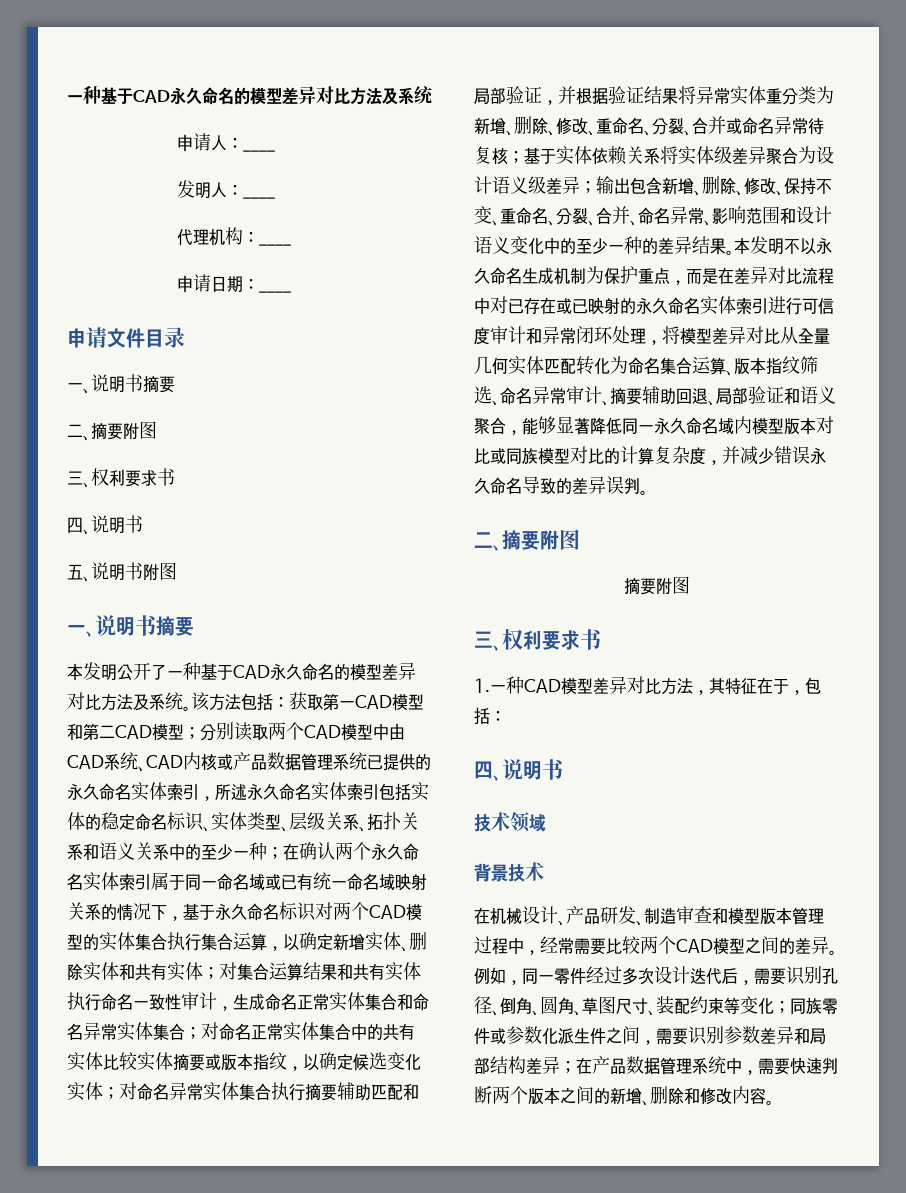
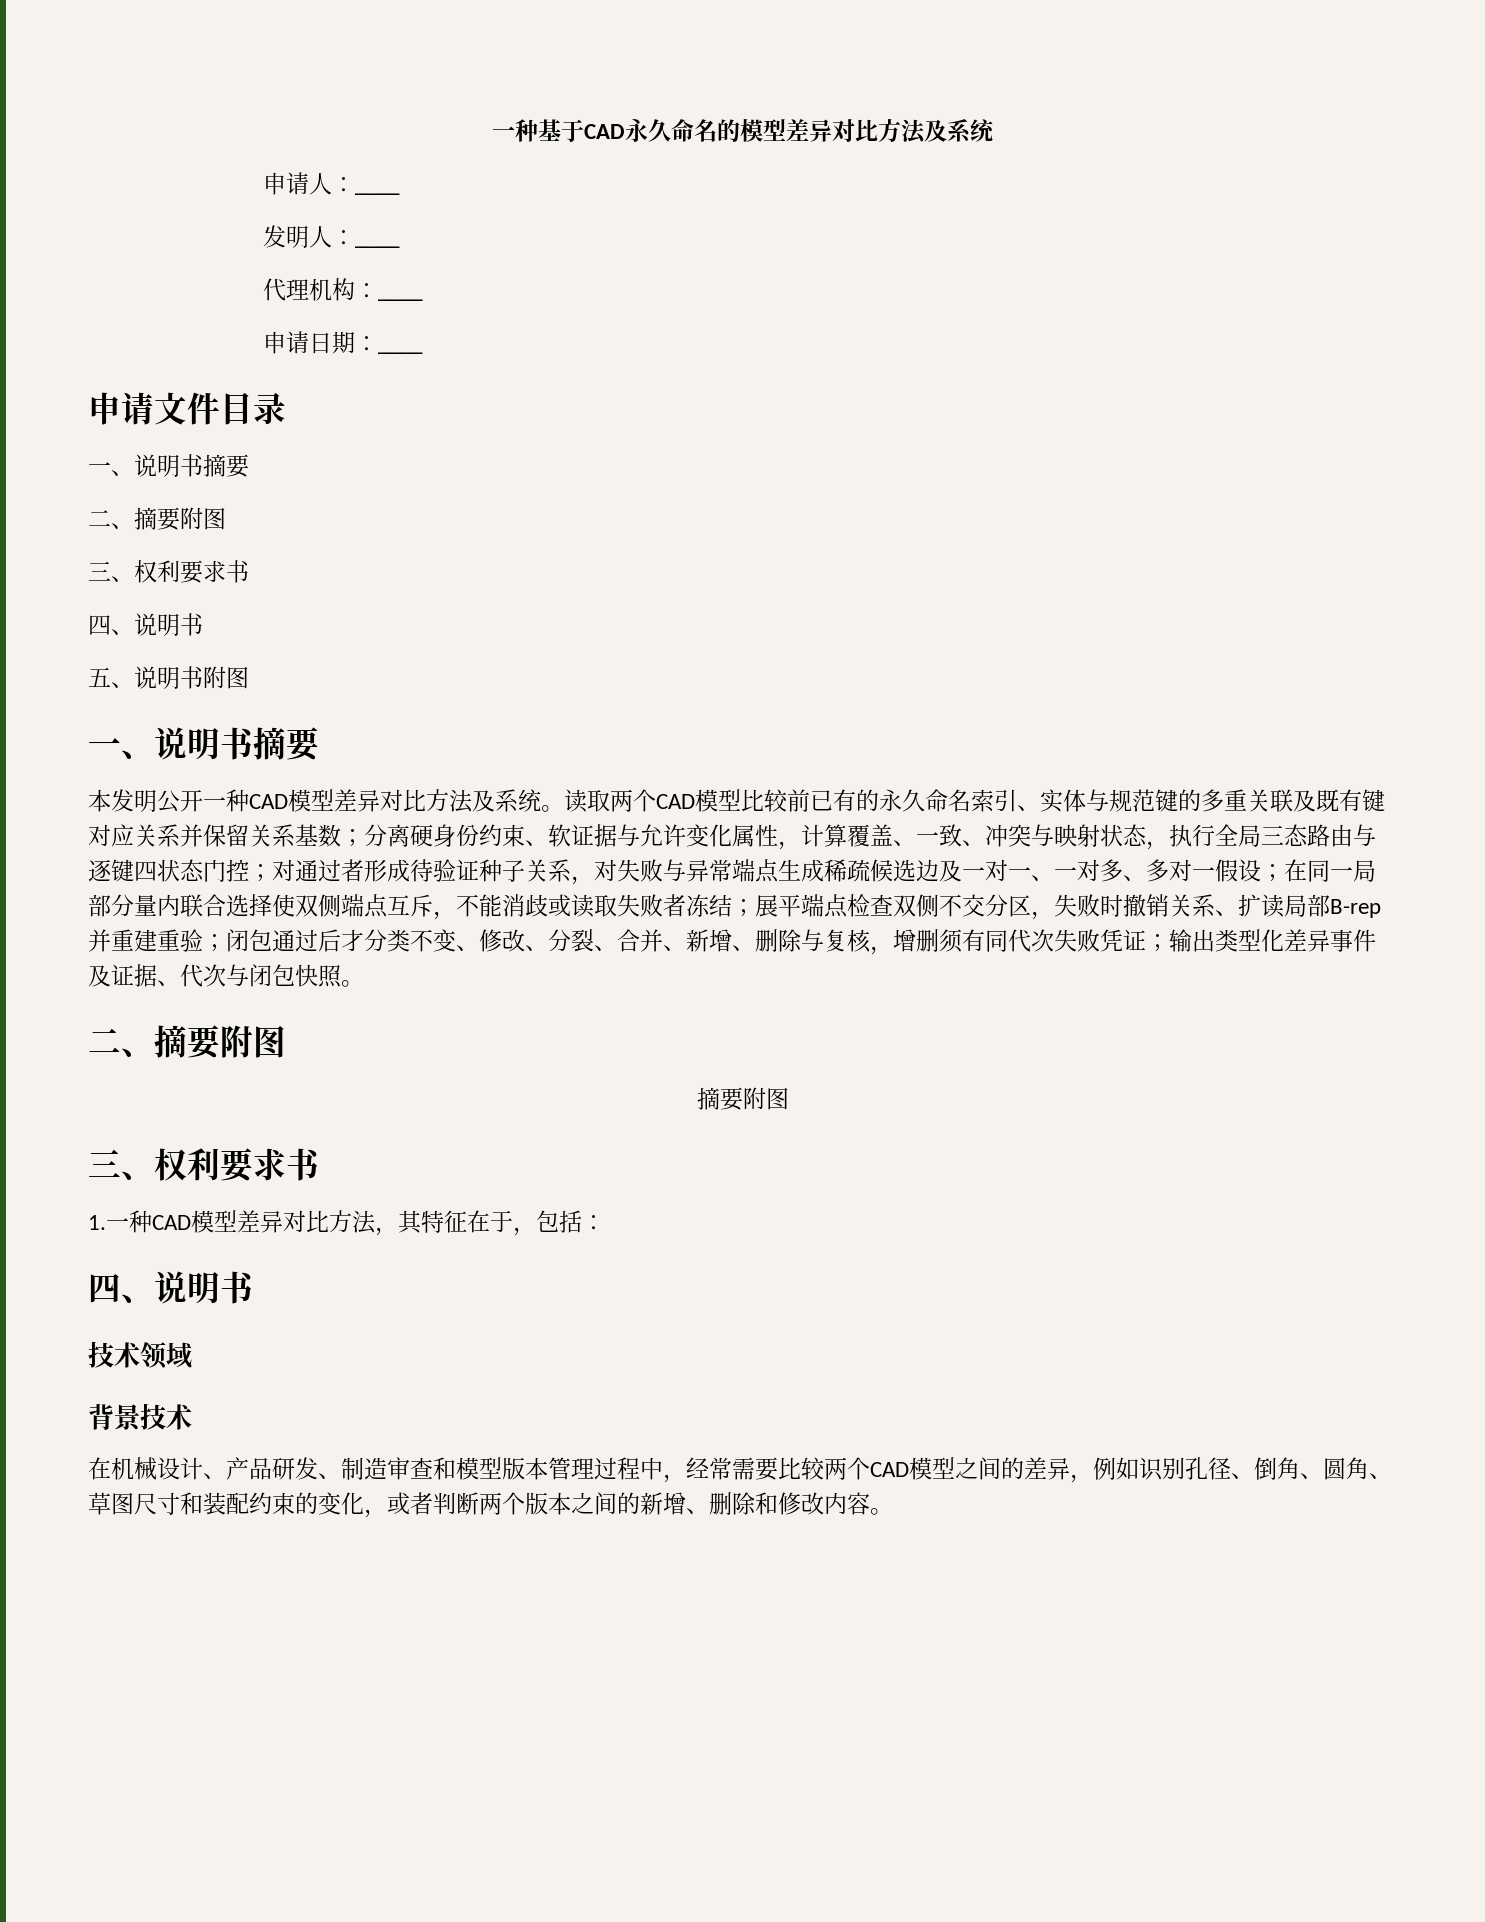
- 本发明公开了一种基于CAD永久命名的模型差异对比方法及系统。
+ 本发明公开一种CAD模型差异对比方法及系统。
- 该方法包括：获取第一CAD模型和第二CAD模型；分别读取两个CAD模型中由CAD系统、CAD内核或产品数据管理系统已提供的永久命名实体索引，所述永久命名实体索引包括实体的稳定命名标识、实体类型、层级关系、拓扑关系和语义关系中的至少一种；在确认两个永久命名实体索引属于同一命名域或已有统一命名域映射关系的情况下，基于永久命名标识对两个CAD模型的实体集合执行集合运算，以确定新增实体、删除实体和共有实体；对集合运算结果和共有实体执行命名一致性审计，生成命名正常实体集合和命名异常实体集合；对命名正常实体集合中的共有实体比较实体摘要或版本指纹，以确定候选变化实体；对命名异常实体集合执行摘要辅助匹配和局部验证，并根据验证结果将异常实体重分类为新增、删除、修改、重命名、分裂、合并或命名异常待复核；基于实体依赖关系将实体级差异聚合为设计语义级差异；输出包含新增、删除、修改、保持不变、重命名、分裂、合并、命名异常、影响范围和设计语义变化中的至少一种的差异结果。本发明不以永久命名生成机制为保护重点，而是在差异对比流程中对已存在或已映射的永久命名实体索引进行可信度审计和异常闭环处理，将模型差异对比从全量几何实体匹配转化为命名集合运算、版本指纹筛选、命名异常审计、摘要辅助回退、局部验证和语义聚合，能够显著降低同一永久命名域内模型版本对比或同族模型对比的计算复杂度，并减少错误永久命名导致的差异误判。
+ 读取两个CAD模型比较前已有的永久命名索引、实体与规范键的多重关联及既有键对应关系并保留关系基数；分离硬身份约束、软证据与允许变化属性，计算覆盖、一致、冲突与映射状态，执行全局三态路由与逐键四状态门控；对通过者形成待验证种子关系，对失败与异常端点生成稀疏候选边及一对一、一对多、多对一假设；在同一局部分量内联合选择使双侧端点互斥，不能消歧或读取失败者冻结；展平端点检查双侧不交分区，失败时撤销关系、扩读局部B-rep并重建重验；闭包通过后才分类不变、修改、分裂、合并、新增、删除与复核，增删须有同代次失败凭证；输出类型化差异事件及证据、代次与闭包快照。
- 在机械设计、产品研发、制造审查和模型版本管理过程中，经常需要比较两个CAD模型之间的差异。例如，同一零件经过多次设计迭代后，需要识别孔径、倒角、圆角、草图尺寸、装配约束等变化；同族零件或参数化派生件之间，需要识别参数差异和局部结构差异；在产品数据管理系统中，需要快速判断两个版本之间的新增、删除和修改内容。
+ 在机械设计、产品研发、制造审查和模型版本管理过程中，经常需要比较两个CAD模型之间的差异，例如识别孔径、倒角、圆角、草图尺寸和装配约束的变化，或者判断两个版本之间的新增、删除和修改内容。

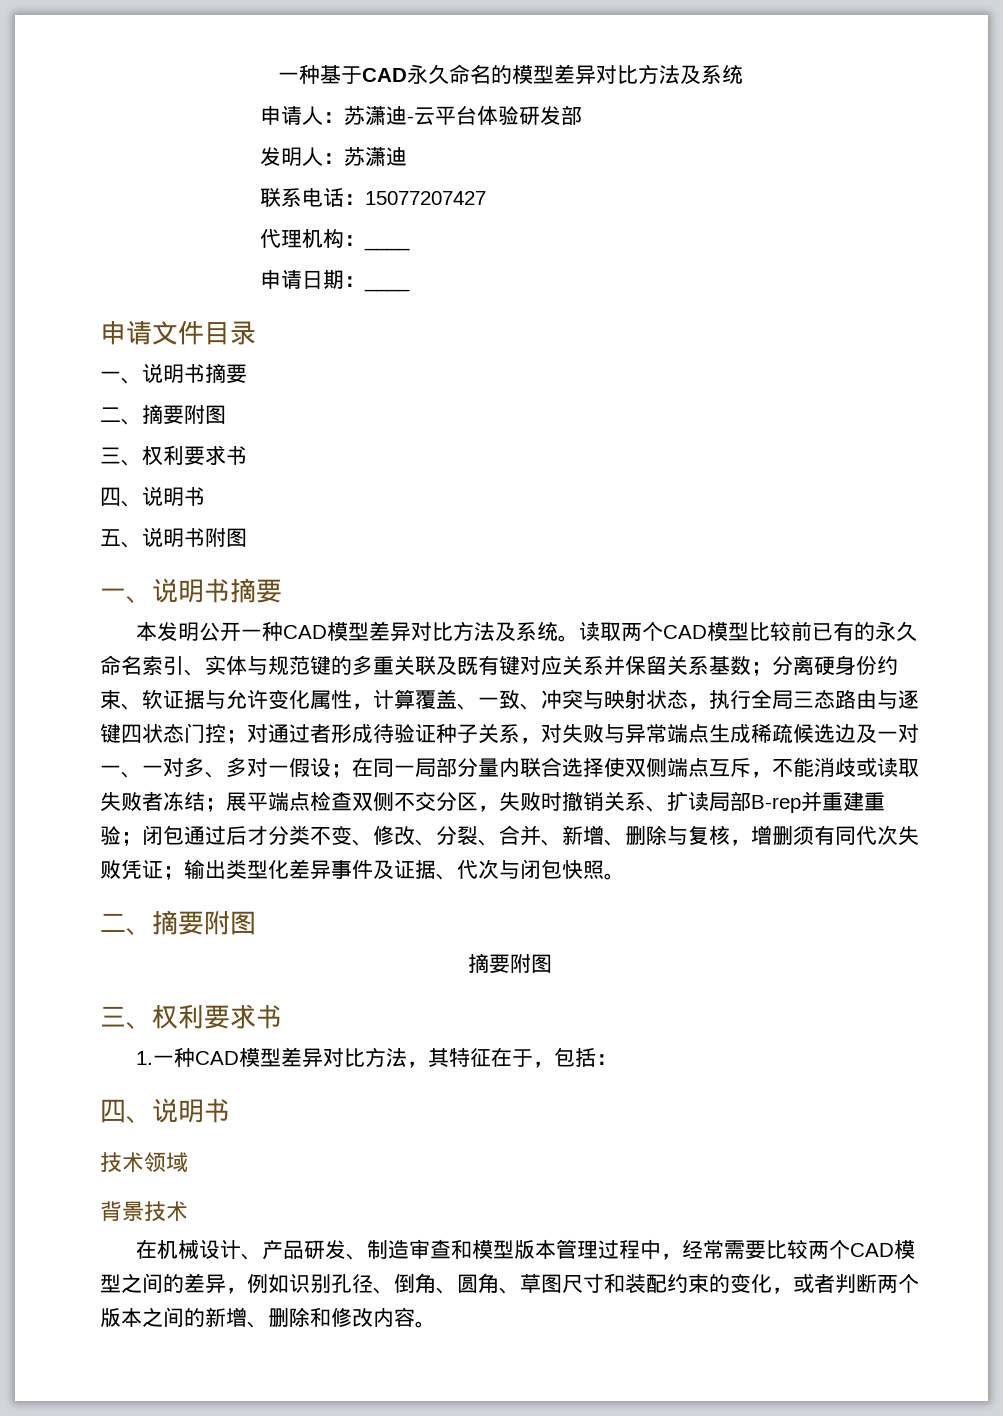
- 申请人：____
- 发明人：____
+ 申请人：苏潇迪-云平台体验研发部
+ 发明人：苏潇迪
+ 联系电话：15077207427

